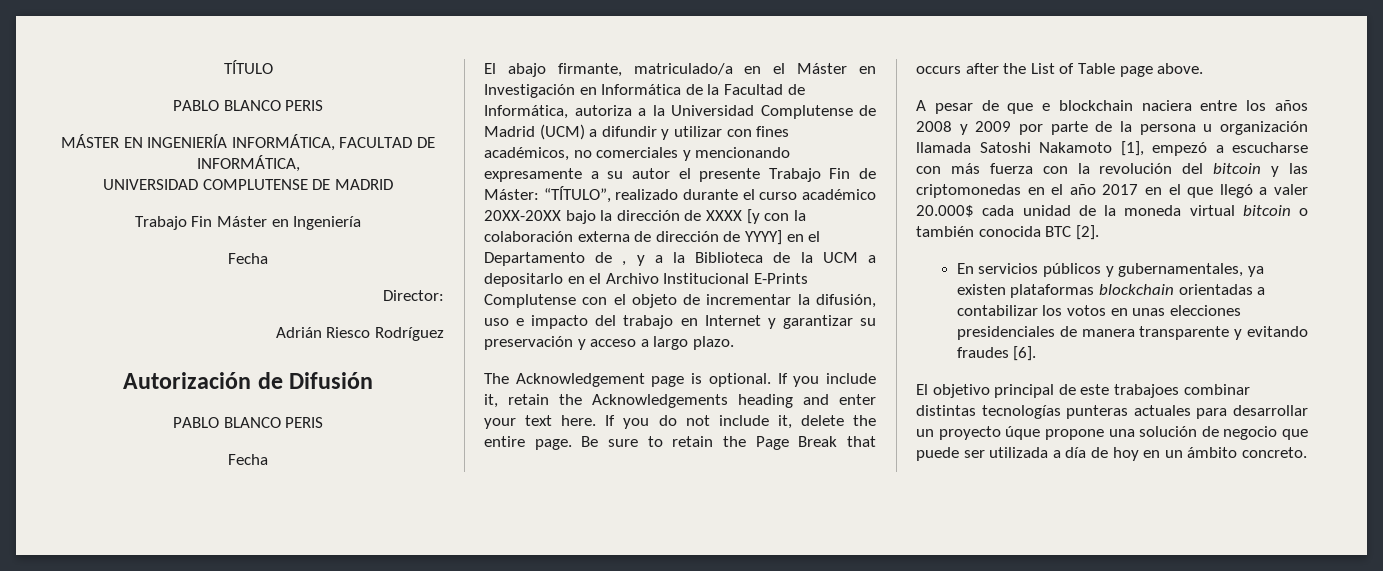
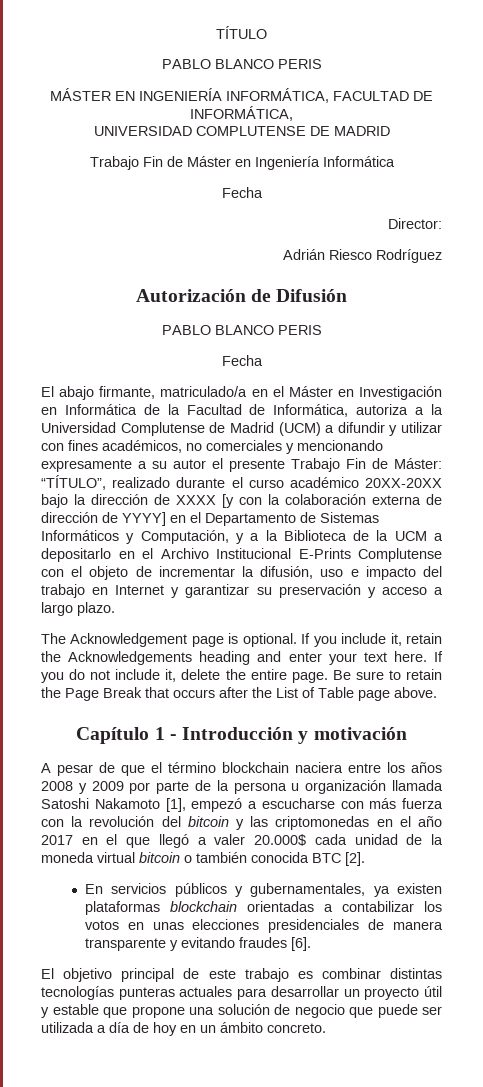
- Trabajo Fin Máster en Ingeniería
+ Trabajo Fin de Máster en Ingeniería Informática
- “TÍTULO”, realizado durante el curso académico 20XX-20XX bajo la dirección de XXXX [y con la colaboración externa de dirección de YYYY] en el Departamento de , y a la Biblioteca de la UCM a depositarlo en el Archivo Institucional E-Prints Complutense con el objeto de incrementar la difusión, uso e impacto del trabajo en Internet y garantizar su preservación y acceso a largo plazo.
+ “TÍTULO”, realizado durante el curso académico 20XX-20XX bajo la dirección de XXXX [y con la colaboración externa de dirección de YYYY] en el Departamento de Sistemas Informáticos y Computación, y a la Biblioteca de la UCM a depositarlo en el Archivo Institucional E-Prints Complutense con el objeto de incrementar la difusión, uso e impacto del trabajo en Internet y garantizar su preservación y acceso a largo plazo.
+ Capítulo 1 - Introducción y motivación
- A pesar de que e blockchain naciera entre los años 2008 y 2009 por parte de la persona u organización llamada Satoshi Nakamoto [1], empezó a escucharse con más fuerza con la revolución del bitcoin y las criptomonedas en el año 2017 en el que llegó a valer 20.000$ cada unidad de la moneda virtual bitcoin o también conocida BTC [2].
+ A pesar de que el término blockchain naciera entre los años 2008 y 2009 por parte de la persona u organización llamada Satoshi Nakamoto [1], empezó a escucharse con más fuerza con la revolución del bitcoin y las criptomonedas en el año 2017 en el que llegó a valer 20.000$ cada unidad de la moneda virtual bitcoin o también conocida BTC [2].
- El objetivo principal de este trabajoes combinar distintas tecnologías punteras actuales para desarrollar un proyecto úque propone una solución de negocio que puede ser utilizada a día de hoy en un ámbito concreto.
+ El objetivo principal de este trabajo es combinar distintas tecnologías punteras actuales para desarrollar un proyecto útil y estable que propone una solución de negocio que puede ser utilizada a día de hoy en un ámbito concreto.

